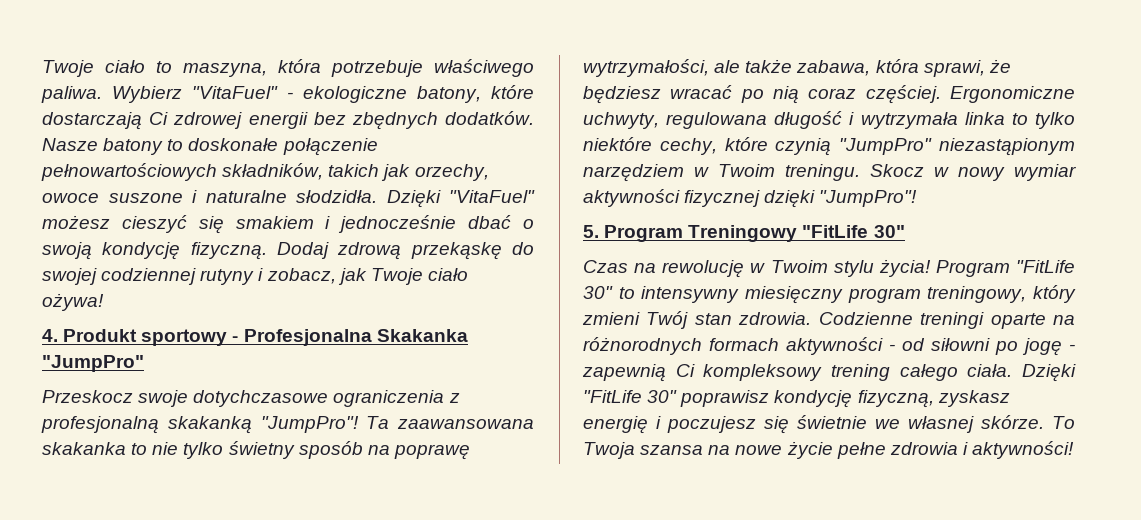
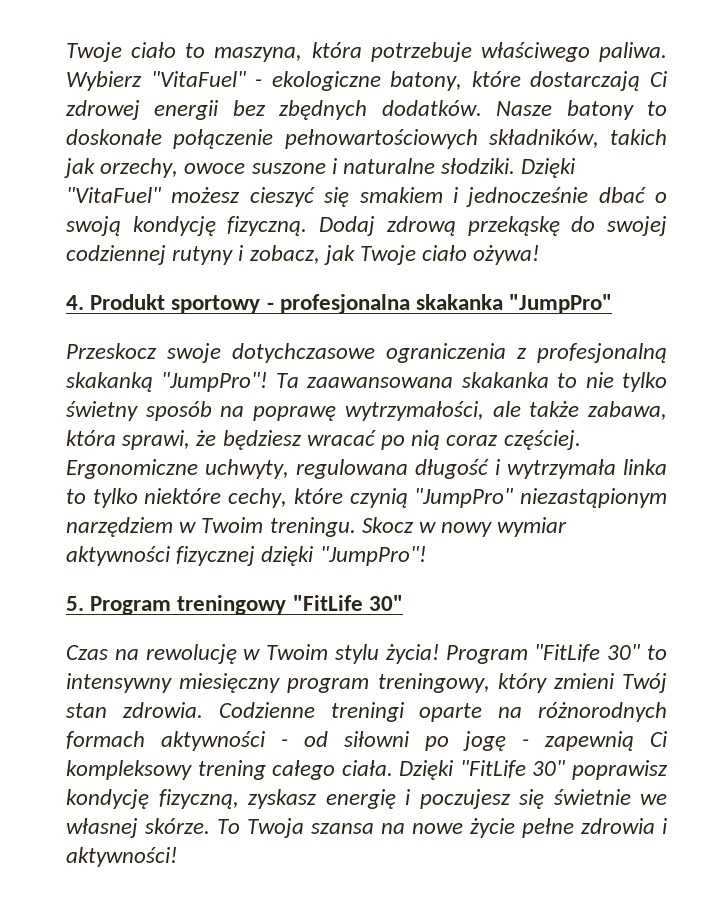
- Nasze batony to doskonałe połączenie pełnowartościowych składników, takich jak orzechy, owoce suszone i naturalne słodzidła.
+ Nasze batony to doskonałe połączenie pełnowartościowych składników, takich jak orzechy, owoce suszone i naturalne słodziki.
- 4. Produkt sportowy - Profesjonalna Skakanka "JumpPro"
+ 4. Produkt sportowy - profesjonalna skakanka "JumpPro"
- 5. Program Treningowy "FitLife 30"
+ 5. Program treningowy "FitLife 30"

